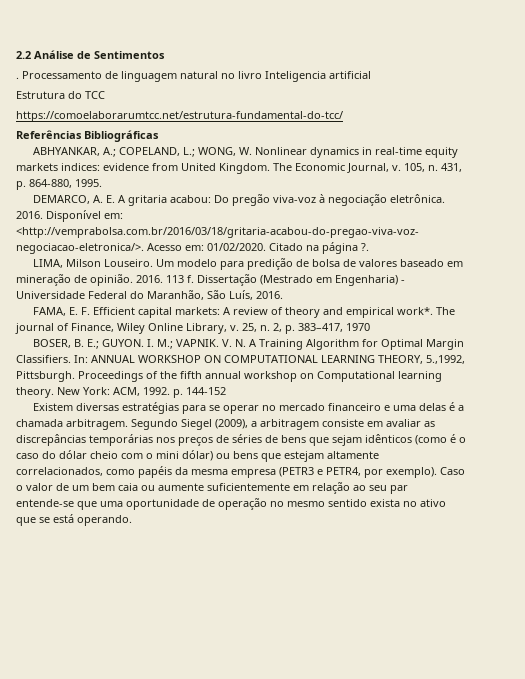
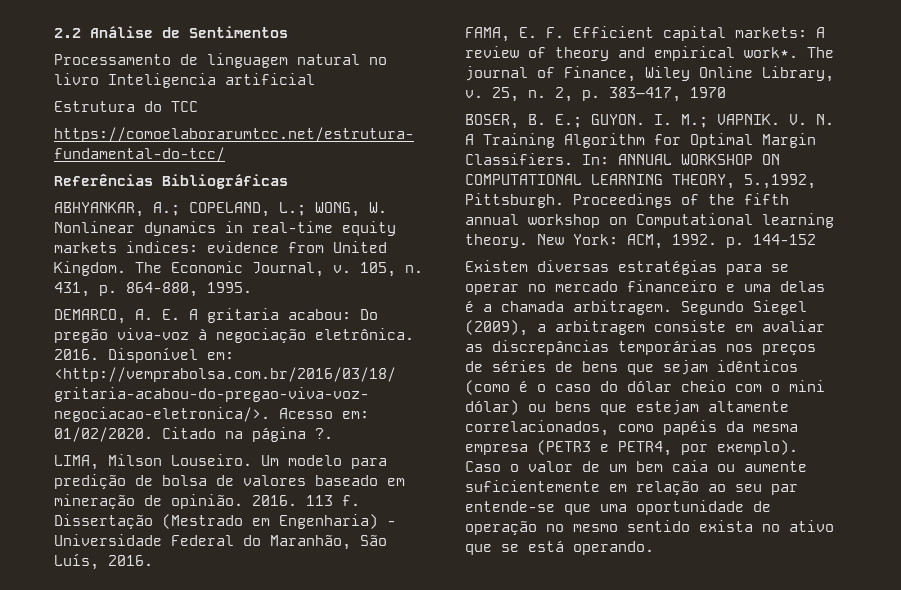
- .

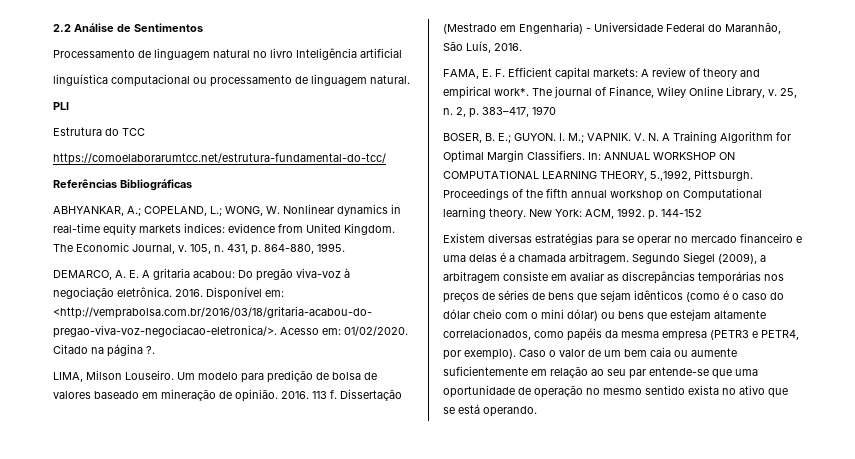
- Processamento de linguagem natural no livro Inteligencia artificial
+ Processamento de linguagem natural no livro Inteligência artificial
+ linguística computacional ou processamento de linguagem natural.
+ PLI

